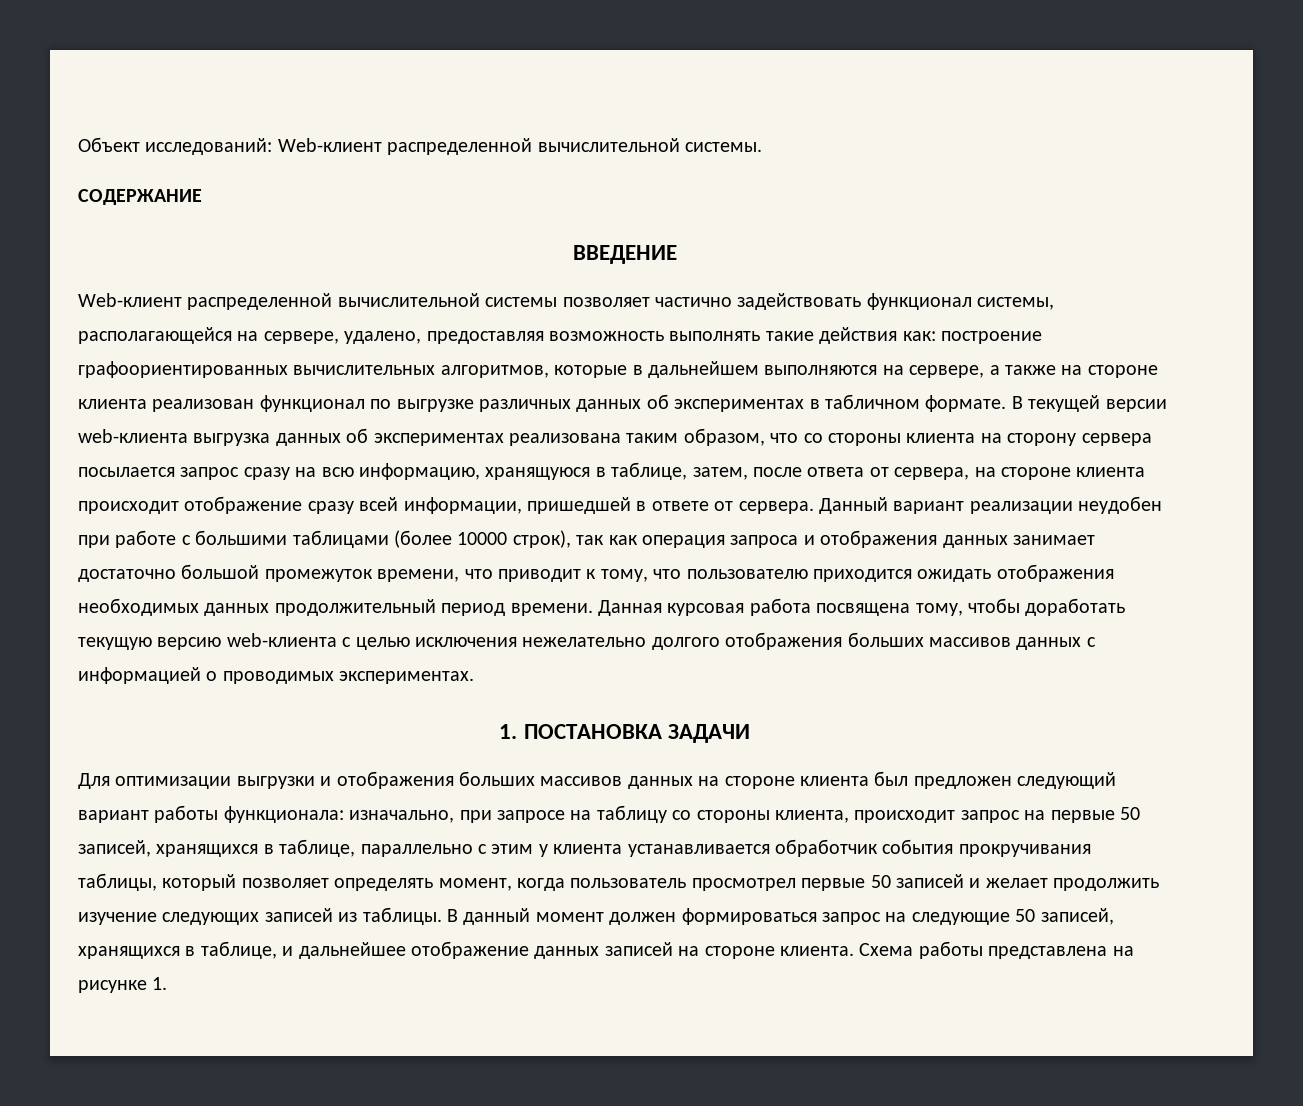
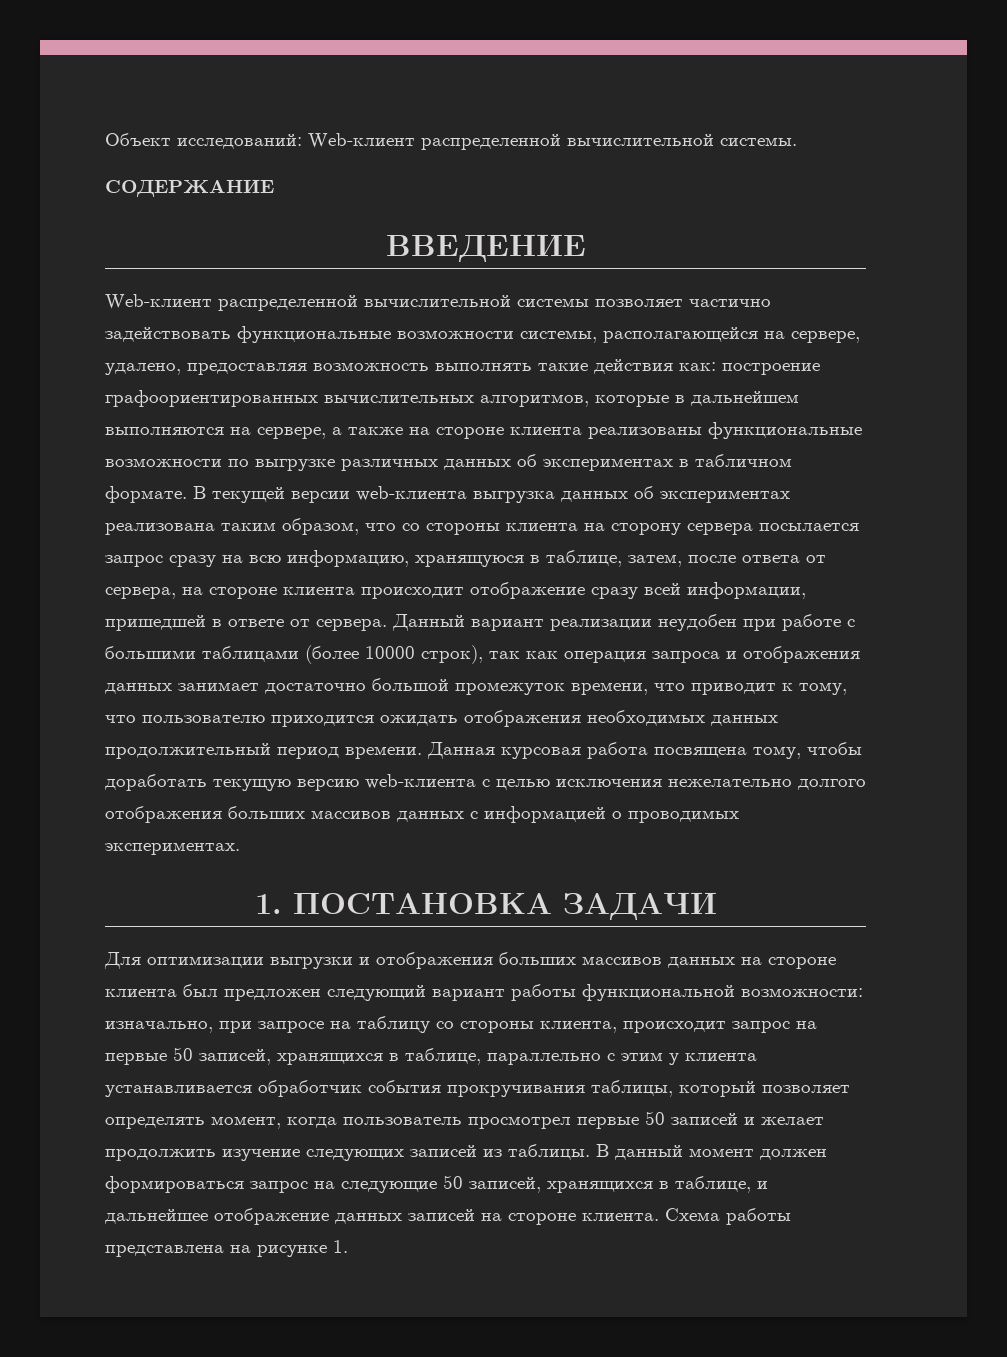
- Web-клиент распределенной вычислительной системы позволяет частично задействовать функционал системы, располагающейся на сервере, удалено, предоставляя возможность выполнять такие действия как: построение графоориентированных вычислительных алгоритмов, которые в дальнейшем выполняются на сервере, а также на стороне клиента реализован функционал по выгрузке различных данных об экспериментах в табличном формате.
+ Web-клиент распределенной вычислительной системы позволяет частично задействовать функциональные возможности системы, располагающейся на сервере, удалено, предоставляя возможность выполнять такие действия как: построение графоориентированных вычислительных алгоритмов, которые в дальнейшем выполняются на сервере, а также на стороне клиента реализованы функциональные возможности по выгрузке различных данных об экспериментах в табличном формате.
- Для оптимизации выгрузки и отображения больших массивов данных на стороне клиента был предложен следующий вариант работы функционала:
+ Для оптимизации выгрузки и отображения больших массивов данных на стороне клиента был предложен следующий вариант работы функциональной возможности:

